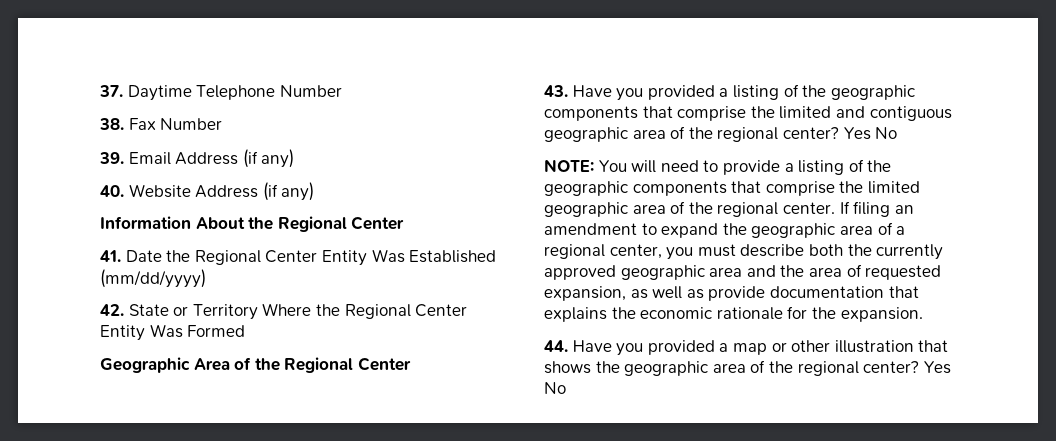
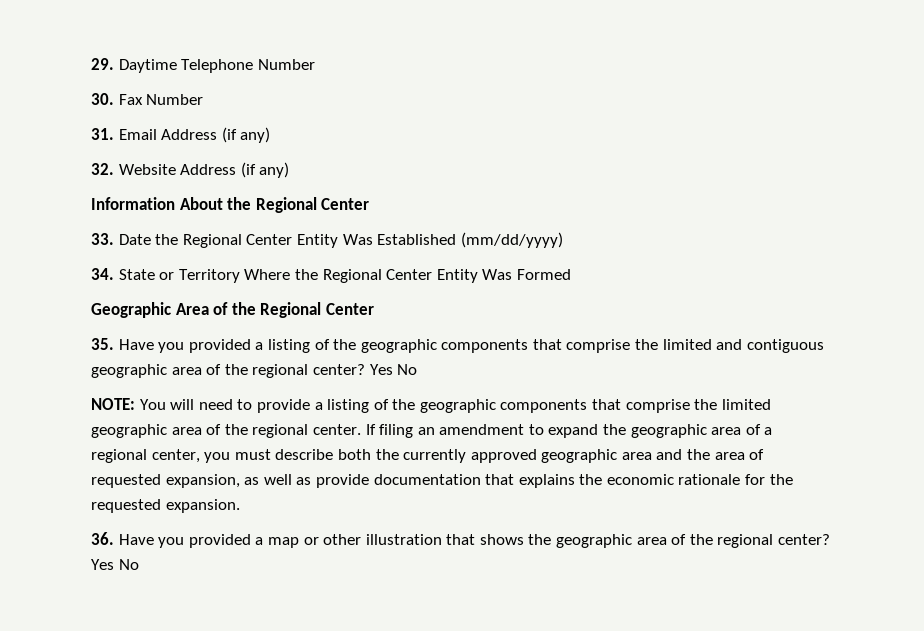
- 37. Daytime Telephone Number
+ 29. Daytime Telephone Number
- 38. Fax Number
+ 30. Fax Number
- 39. Email Address (if any)
+ 31. Email Address (if any)
- 40. Website Address (if any)
+ 32. Website Address (if any)
- 41. Date the Regional Center Entity Was Established (mm/dd/yyyy)
+ 33. Date the Regional Center Entity Was Established (mm/dd/yyyy)
- 42. State or Territory Where the Regional Center Entity Was Formed
+ 34. State or Territory Where the Regional Center Entity Was Formed
- 43. Have you provided a listing of the geographic components that comprise the limited and contiguous geographic area of the regional center?
+ 35. Have you provided a listing of the geographic components that comprise the limited and contiguous geographic area of the regional center?
- If filing an amendment to expand the geographic area of a regional center, you must describe both the currently approved geographic area and the area of requested expansion, as well as provide documentation that explains the economic rationale for the expansion.
+ If filing an amendment to expand the geographic area of a regional center, you must describe both the currently approved geographic area and the area of requested expansion, as well as provide documentation that explains the economic rationale for the requested expansion.
- 44. Have you provided a map or other illustration that shows the geographic area of the regional center?
+ 36. Have you provided a map or other illustration that shows the geographic area of the regional center?

